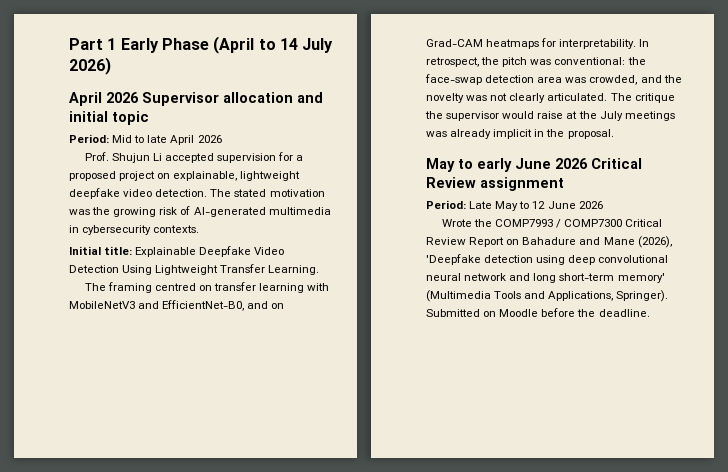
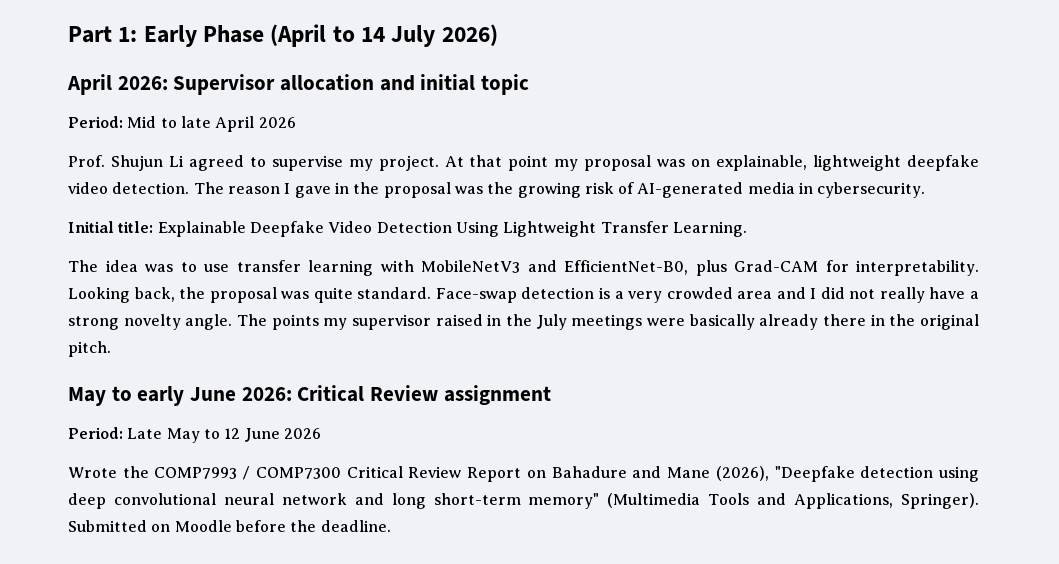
- Part 1 Early Phase (April to 14 July 2026)
+ Part 1: Early Phase (April to 14 July 2026)
- April 2026 Supervisor allocation and initial topic
+ April 2026: Supervisor allocation and initial topic
- Prof. Shujun Li accepted supervision for a proposed project on explainable, lightweight deepfake video detection.
+ Prof. Shujun Li agreed to supervise my project. At that point my proposal was on explainable, lightweight deepfake video detection.
- The stated motivation was the growing risk of AI-generated multimedia in cybersecurity contexts.
+ The reason I gave in the proposal was the growing risk of AI-generated media in cybersecurity.
- The framing centred on transfer learning with MobileNetV3 and EfficientNet-B0, and on Grad-CAM heatmaps for interpretability. In retrospect, the pitch was conventional: the face-swap detection area was crowded, and the novelty was not clearly articulated. The critique the supervisor would raise at the July meetings was already implicit in the proposal.
+ The idea was to use transfer learning with MobileNetV3 and EfficientNet-B0, plus Grad-CAM for interpretability. Looking back, the proposal was quite standard. Face-swap detection is a very crowded area and I did not really have a strong novelty angle. The points my supervisor raised in the July meetings were basically already there in the original pitch.
- May to early June 2026 Critical Review assignment
+ May to early June 2026: Critical Review assignment
- Wrote the COMP7993 / COMP7300 Critical Review Report on Bahadure and Mane (2026), 'Deepfake detection using deep convolutional neural network and long short-term memory' (Multimedia Tools and Applications, Springer).
+ Wrote the COMP7993 / COMP7300 Critical Review Report on Bahadure and Mane (2026), "Deepfake detection using deep convolutional neural network and long short-term memory" (Multimedia Tools and Applications, Springer).

